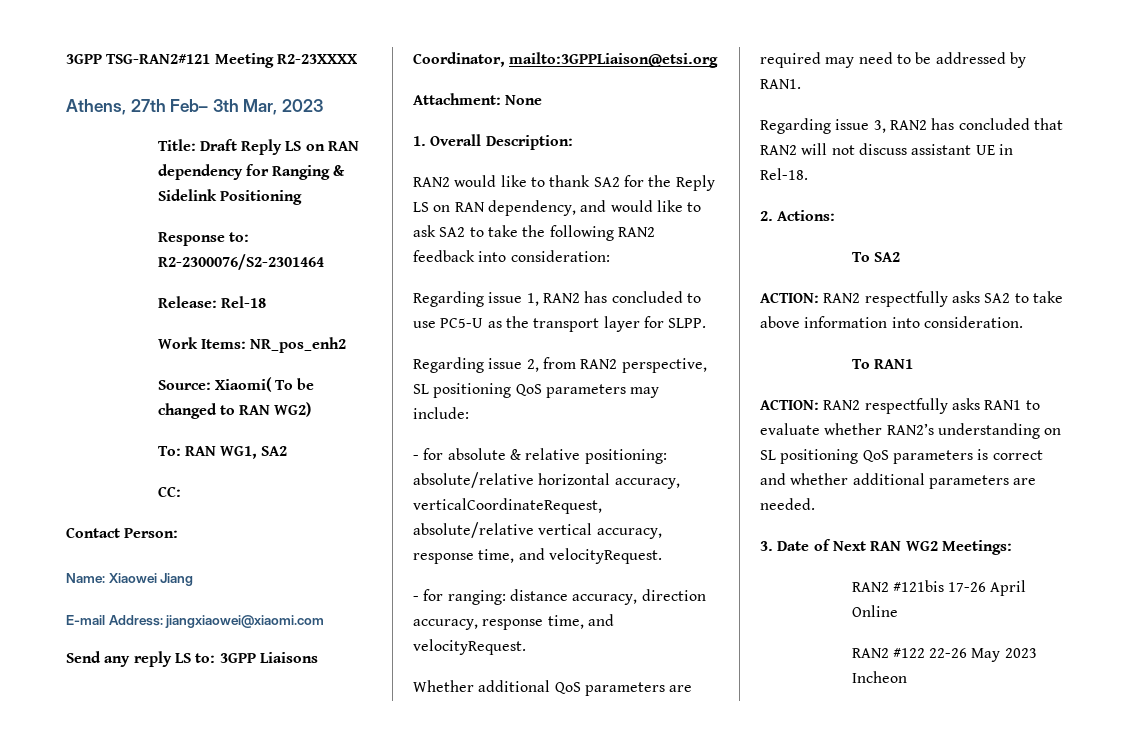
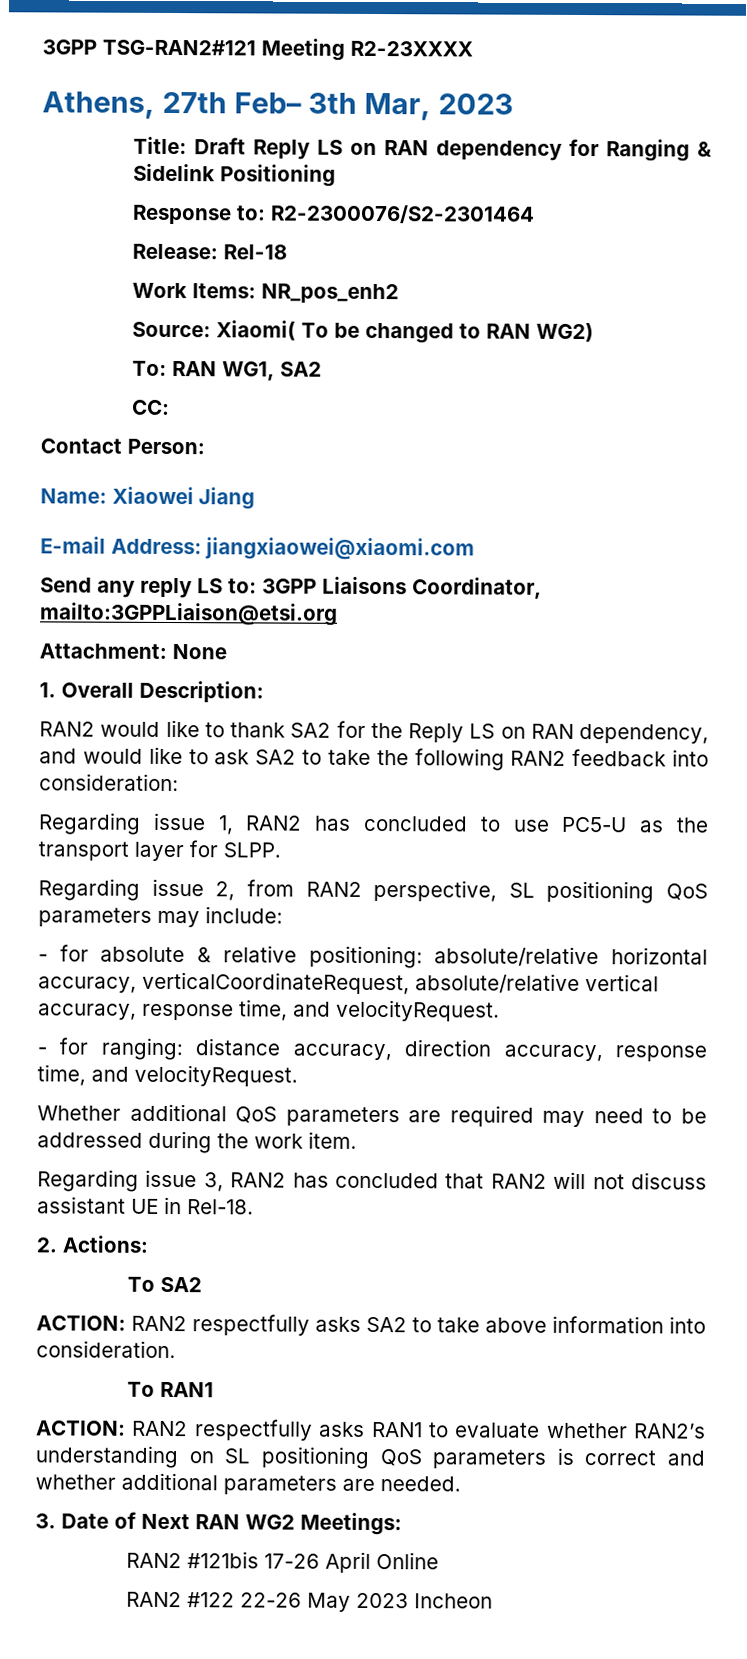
- Whether additional QoS parameters are required may need to be addressed by RAN1.
+ Whether additional QoS parameters are required may need to be addressed during the work item.

